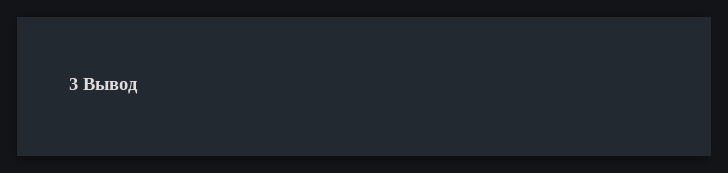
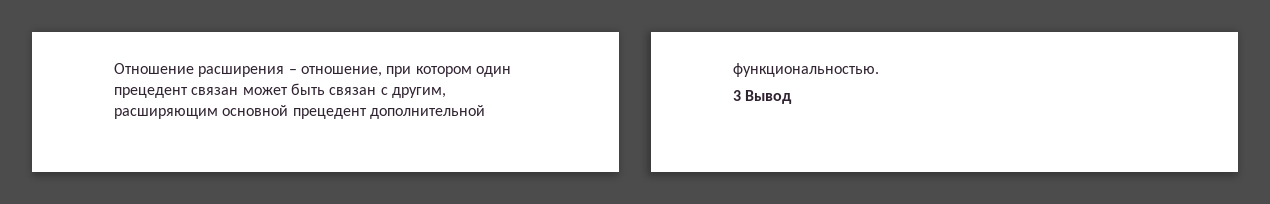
+ Отношение расширения – отношение, при котором один прецедент связан может быть связан с другим, расширяющим основной прецедент дополнительной функциональностью.

